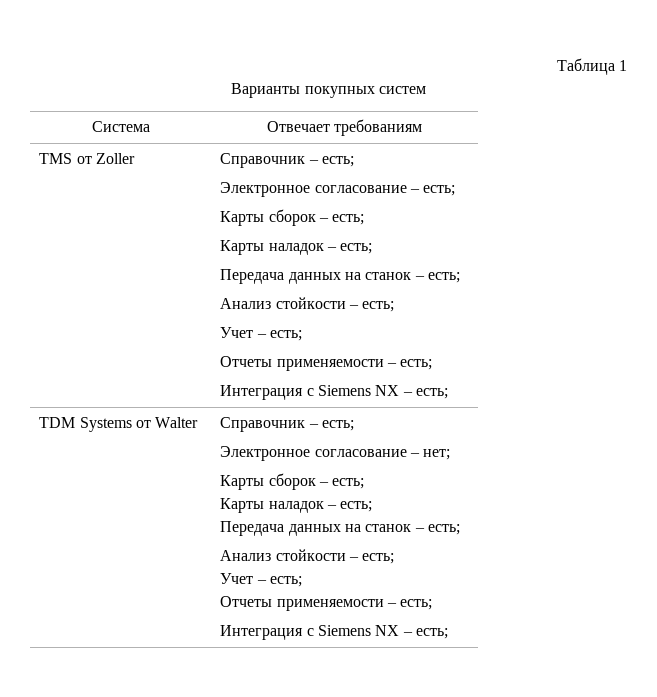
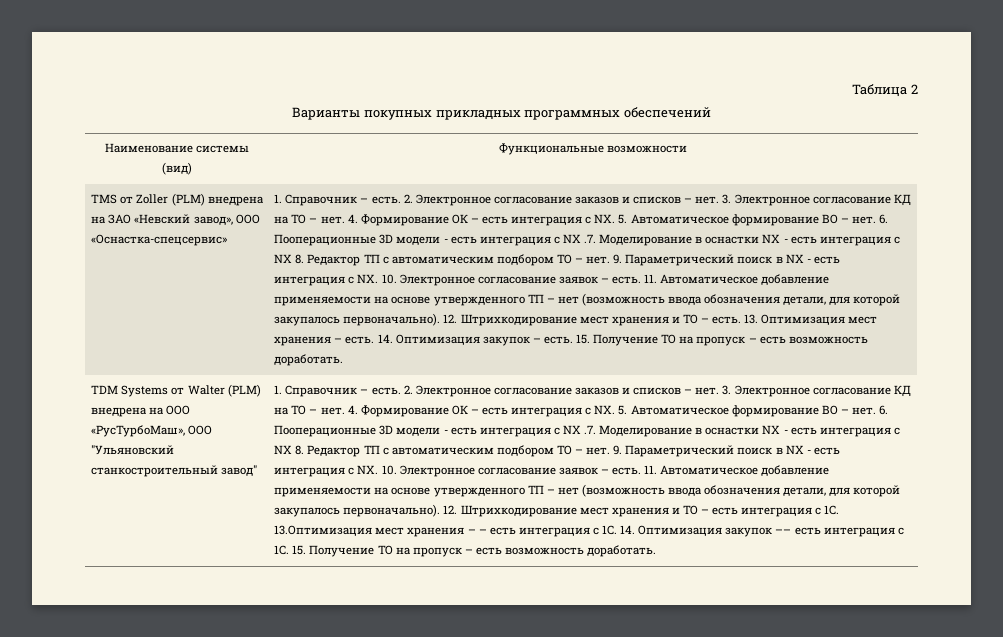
- Таблица 1
+ Таблица 2
- Варианты покупных систем
- Система | Отвечает требованиям
- TMS от Zoller | Справочник – есть;
- Электронное согласование – есть;
- Карты сборок – есть;
- Карты наладок – есть;
- Передача данных на станок – есть;
- Анализ стойкости – есть;
- Учет – есть;
- Отчеты применяемости – есть;
- Интеграция с Siemens NX – есть;
- TDM Systems от Walter | Справочник – есть;
- Электронное согласование – нет;
- Карты сборок – есть;
- Карты наладок – есть;
- Передача данных на станок – есть;
- Анализ стойкости – есть;
- Учет – есть;
- Отчеты применяемости – есть;
- Интеграция с Siemens NX – есть;
+ Варианты покупных прикладных программных обеспечений
+ Наименование системы (вид) | Функциональные возможности
+ TMS от Zoller (PLM) внедрена на ЗАО «Невский завод», ООО «Оснастка-спецсервис» | 1. Справочник – есть. 2. Электронное согласование заказов и списков – нет. 3. Электронное согласование КД на ТО – нет. 4. Формирование ОК – есть интеграция с NX. 5. Автоматическое формирование ВО – нет. 6. Пооперационные 3D модели - есть интеграция с NX .7. Моделирование в оснастки NX - есть интеграция с NX 8. Редактор ТП с автоматическим подбором ТО – нет. 9. Параметрический поиск в NX - есть интеграция с NX. 10. Электронное согласование заявок – есть. 11. Автоматическое добавление применяемости на основе утвержденного ТП – нет (возможность ввода обозначения детали, для которой закупалось первоначально). 12. Штрихкодирование мест хранения и ТО – есть. 13. Оптимизация мест хранения – есть. 14. Оптимизация закупок – есть. 15. Получение ТО на пропуск – есть возможность доработать.
+ TDM Systems от Walter (PLM) внедрена на ООО «РусТурбоМаш», ООО "Ульяновский станкостроительный завод" | 1. Справочник – есть. 2. Электронное согласование заказов и списков – нет. 3. Электронное согласование КД на ТО – нет. 4. Формирование ОК – есть интеграция с NX. 5. Автоматическое формирование ВО – нет. 6. Пооперационные 3D модели - есть интеграция с NX .7. Моделирование в оснастки NX - есть интеграция с NX 8. Редактор ТП с автоматическим подбором ТО – нет. 9. Параметрический поиск в NX - есть интеграция с NX. 10. Электронное согласование заявок – есть. 11. Автоматическое добавление применяемости на основе утвержденного ТП – нет (возможность ввода обозначения детали, для которой закупалось первоначально). 12. Штрихкодирование мест хранения и ТО – есть интеграция с 1С. 13.Оптимизация мест хранения – – есть интеграция с 1С. 14. Оптимизация закупок –– есть интеграция с 1С. 15. Получение ТО на пропуск – есть возможность доработать.

